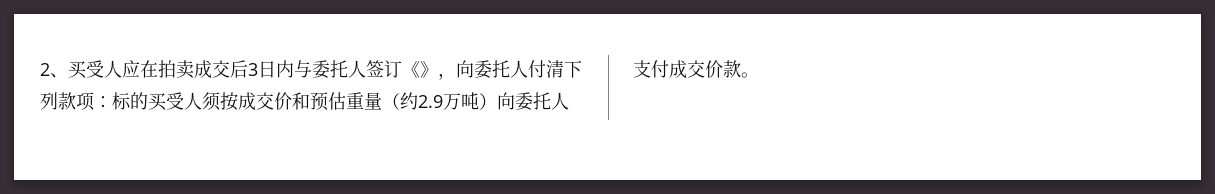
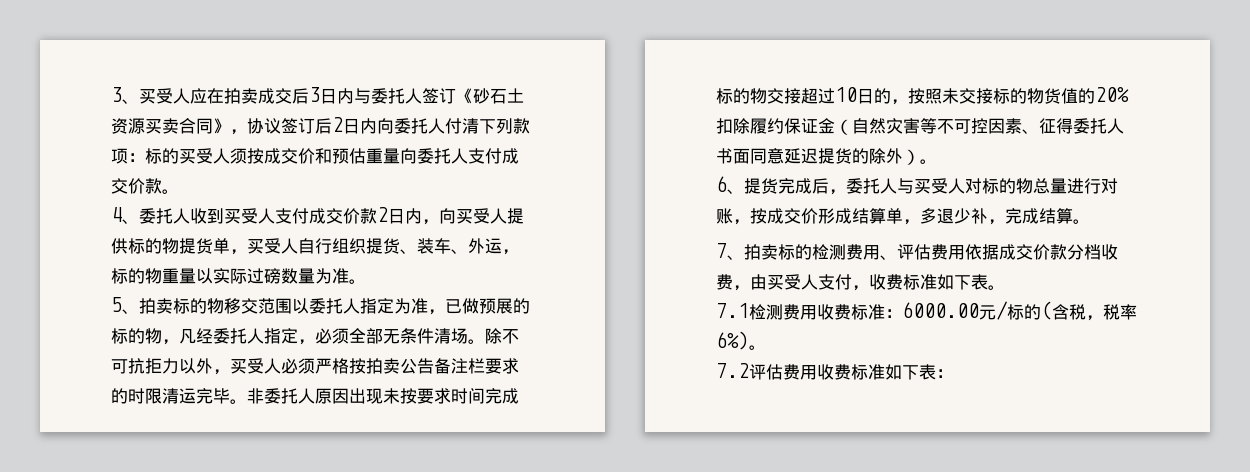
- 2、买受人应在拍卖成交后3日内与委托人签订《》，向委托人付清下列款项：标的买受人须按成交价和预估重量（约2.9万吨）向委托人支付成交价款。
+ 3、买受人应在拍卖成交后3日内与委托人签订《砂石土资源买卖合同》，协议签订后2日内向委托人付清下列款项：标的买受人须按成交价和预估重量向委托人支付成交价款。
+ 4、委托人收到买受人支付成交价款2日内，向买受人提供标的物提货单，买受人自行组织提货、装车、外运，标的物重量以实际过磅数量为准。
+ 5、拍卖标的物移交范围以委托人指定为准，已做预展的标的物，凡经委托人指定，必须全部无条件清场。除不可抗拒力以外，买受人必须严格按拍卖公告备注栏要求的时限清运完毕。非委托人原因出现未按要求时间完成标的物交接超过10日的，按照未交接标的物货值的20%扣除履约保证金（自然灾害等不可控因素、征得委托人书面同意延迟提货的除外）。
+ 6、提货完成后，委托人与买受人对标的物总量进行对账，按成交价形成结算单，多退少补，完成结算。
+ 7、拍卖标的检测费用、评估费用依据成交价款分档收费，由买受人支付，收费标准如下表。
+ 7.1检测费用收费标准：6000.00元/标的(含税，税率6%)。
+ 7.2评估费用收费标准如下表：

